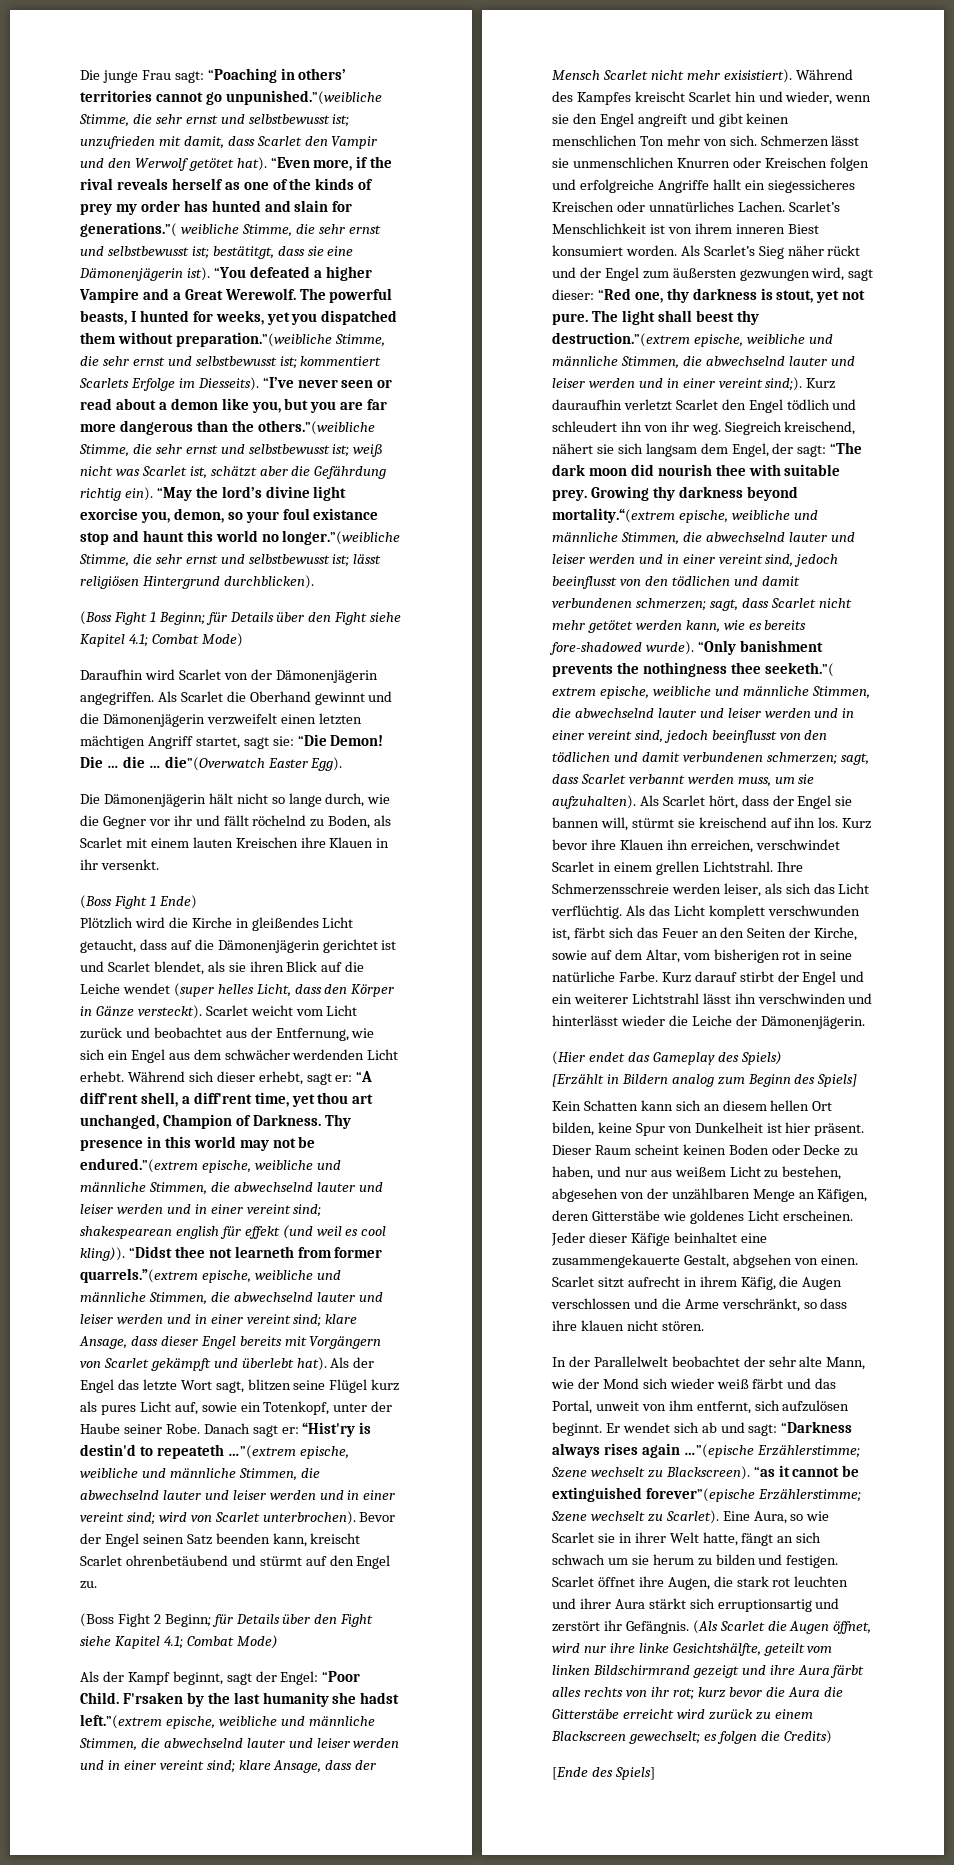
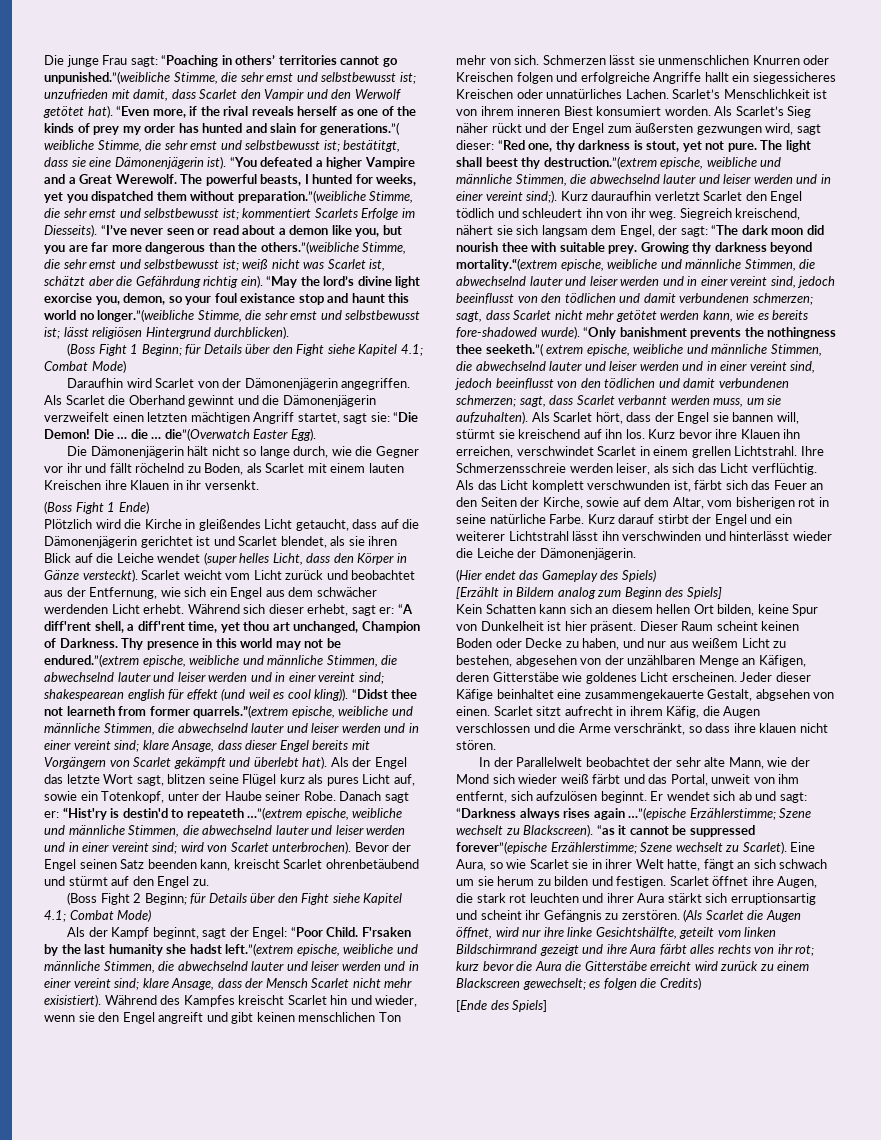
- “as it cannot be extinguished forever”(epische Erzählerstimme; Szene wechselt zu Scarlet).
+ “as it cannot be suppressed forever”(epische Erzählerstimme; Szene wechselt zu Scarlet).
- Scarlet öffnet ihre Augen, die stark rot leuchten und ihrer Aura stärkt sich erruptionsartig und zerstört ihr Gefängnis.
+ Scarlet öffnet ihre Augen, die stark rot leuchten und ihrer Aura stärkt sich erruptionsartig und scheint ihr Gefängnis zu zerstören.

